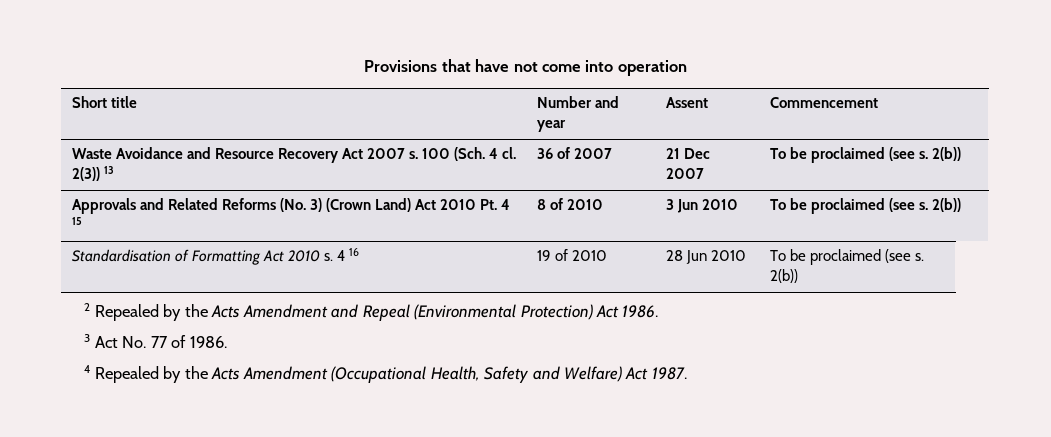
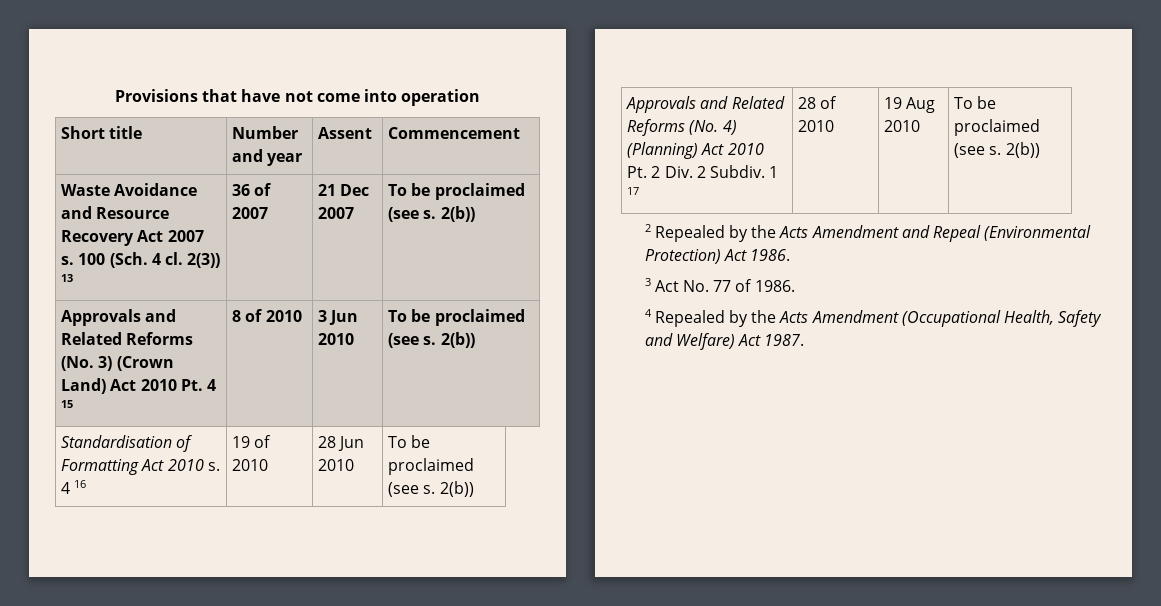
+ Approvals and Related Reforms (No. 4) (Planning) Act 2010 Pt. 2 Div. 2 Subdiv. 1 17 | 28 of 2010 | 19 Aug 2010 | To be proclaimed (see s. 2(b))

